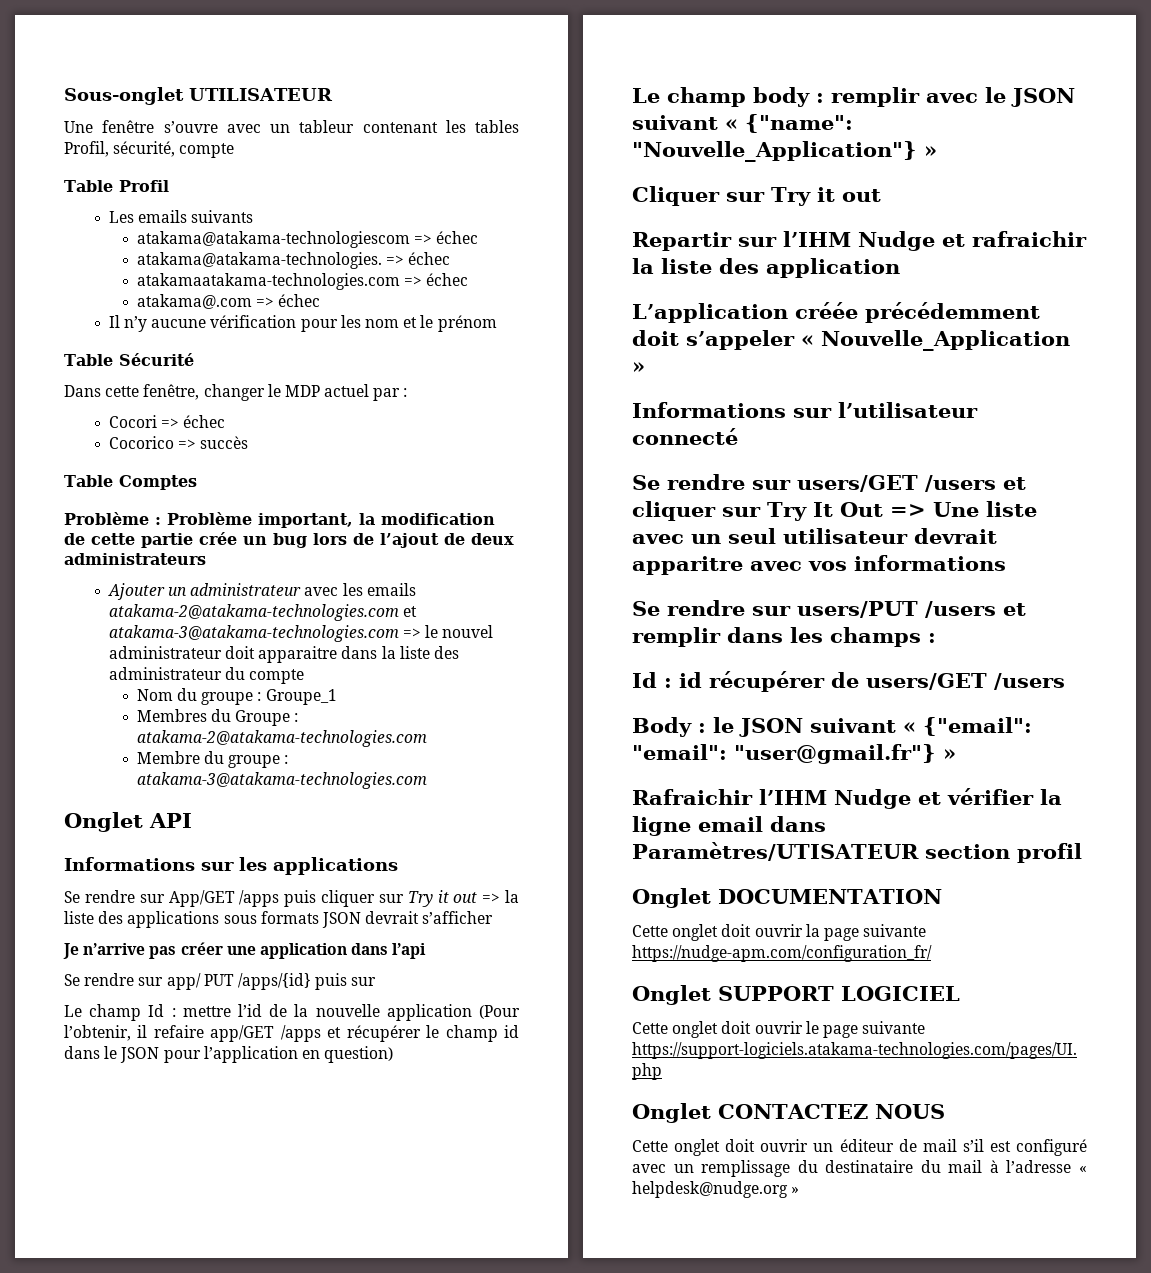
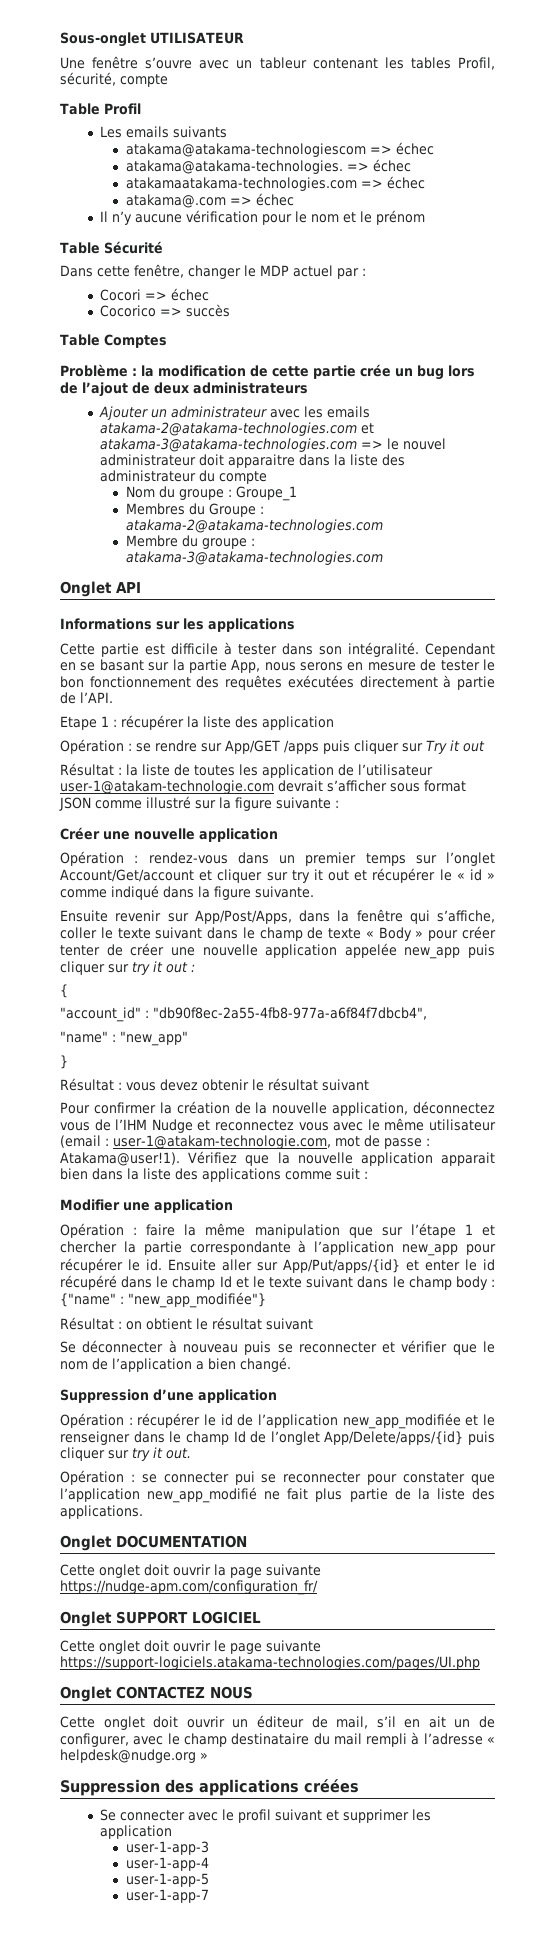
- Il n’y aucune vérification pour les nom et le prénom
+ Il n’y aucune vérification pour le nom et le prénom
- Problème : Problème important, la modification de cette partie crée un bug lors de l’ajout de deux administrateurs
+ Problème : la modification de cette partie crée un bug lors de l’ajout de deux administrateurs
- Se rendre sur App/GET /apps puis cliquer sur Try it out => la liste des applications sous formats JSON devrait s’afficher
- Je n’arrive pas créer une application dans l’api
- Se rendre sur app/ PUT /apps/{id} puis sur
- Le champ Id : mettre l’id de la nouvelle application (Pour l’obtenir, il refaire app/GET /apps et récupérer le champ id dans le JSON pour l’application en question)
- Le champ body : remplir avec le JSON suivant « {"name": "Nouvelle_Application"} »
- Cliquer sur Try it out
- Repartir sur l’IHM Nudge et rafraichir la liste des application
- L’application créée précédemment doit s’appeler « Nouvelle_Application »
- Informations sur l’utilisateur connecté
- Se rendre sur users/GET /users et cliquer sur Try It Out => Une liste avec un seul utilisateur devrait apparitre avec vos informations
- Se rendre sur users/PUT /users et remplir dans les champs :
- Id : id récupérer de users/GET /users
- Body : le JSON suivant « {"email": "email": "user@gmail.fr"} »
- Rafraichir l’IHM Nudge et vérifier la ligne email dans Paramètres/UTISATEUR section profil
+ Cette partie est difficile à tester dans son intégralité. Cependant en se basant sur la partie App, nous serons en mesure de tester le bon fonctionnement des requêtes exécutées directement à partie de l’API.
+ Etape 1 : récupérer la liste des application
+ Opération : se rendre sur App/GET /apps puis cliquer sur Try it out
+ Résultat : la liste de toutes les application de l’utilisateur user-1@atakam-technologie.com devrait s’afficher sous format JSON comme illustré sur la figure suivante :
+ Créer une nouvelle application
+ Opération : rendez-vous dans un premier temps sur l’onglet Account/Get/account et cliquer sur try it out et récupérer le « id » comme indiqué dans la figure suivante.
+ Ensuite revenir sur App/Post/Apps, dans la fenêtre qui s’affiche, coller le texte suivant dans le champ de texte « Body » pour créer tenter de créer une nouvelle application appelée new_app puis cliquer sur try it out :
+ {
+ "account_id" : "db90f8ec-2a55-4fb8-977a-a6f84f7dbcb4",
+ "name" : "new_app"
+ }
+ Résultat : vous devez obtenir le résultat suivant
+ Pour confirmer la création de la nouvelle application, déconnectez vous de l’IHM Nudge et reconnectez vous avec le même utilisateur (email : user-1@atakam-technologie.com, mot de passe : Atakama@user!1). Vérifiez que la nouvelle application apparait bien dans la liste des applications comme suit :
+ Modifier une application
+ Opération : faire la même manipulation que sur l’étape 1 et chercher la partie correspondante à l’application new_app pour récupérer le id. Ensuite aller sur App/Put/apps/{id} et enter le id récupéré dans le champ Id et le texte suivant dans le champ body : {"name" : "new_app_modifiée"}
+ Résultat : on obtient le résultat suivant
+ Se déconnecter à nouveau puis se reconnecter et vérifier que le nom de l’application a bien changé.
+ Suppression d’une application
+ Opération : récupérer le id de l’application new_app_modifiée et le renseigner dans le champ Id de l’onglet App/Delete/apps/{id} puis cliquer sur try it out.
+ Opération : se connecter pui se reconnecter pour constater que l’application new_app_modifié ne fait plus partie de la liste des applications.
- Cette onglet doit ouvrir un éditeur de mail s’il est configuré avec un remplissage du destinataire du mail à l’adresse « helpdesk@nudge.org »
+ Cette onglet doit ouvrir un éditeur de mail, s’il en ait un de configurer, avec le champ destinataire du mail rempli à l’adresse « helpdesk@nudge.org »
+ Suppression des applications créées
+ Se connecter avec le profil suivant et supprimer les application
+ user-1-app-3
+ user-1-app-4
+ user-1-app-5
+ user-1-app-7

